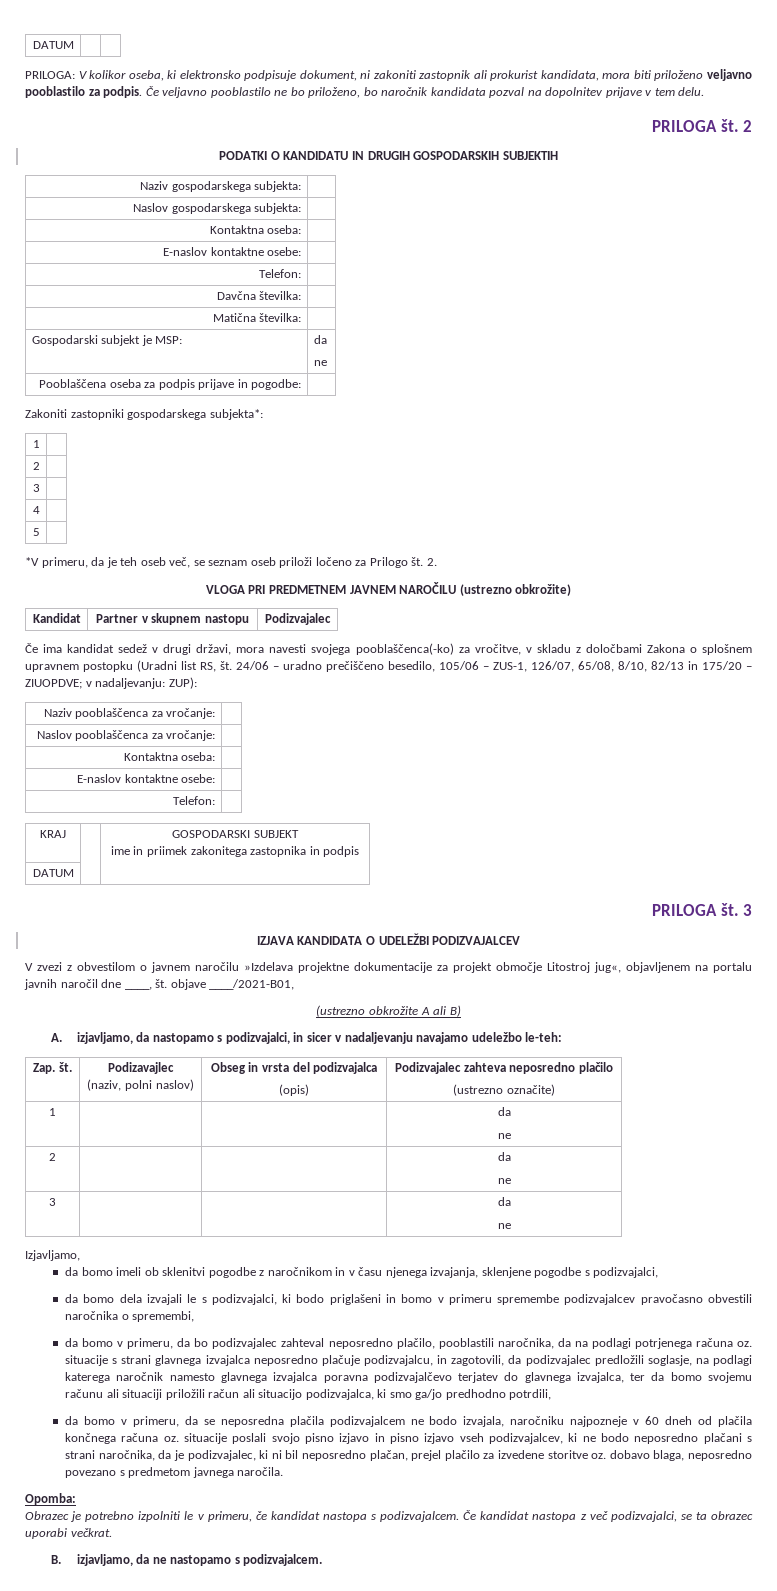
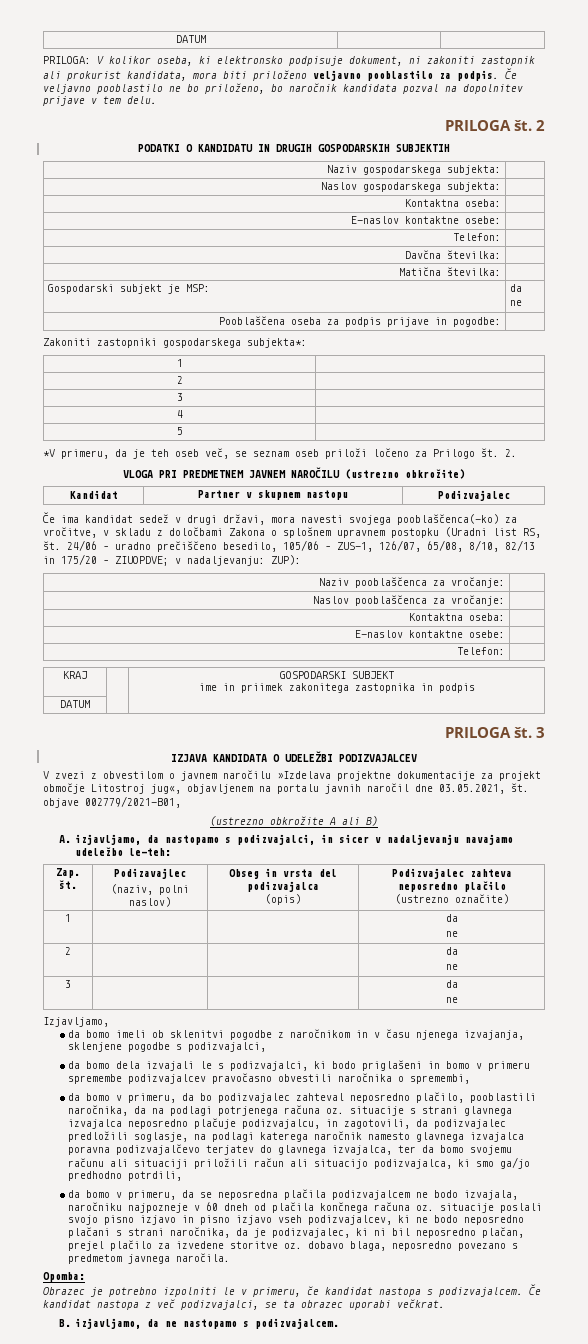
- V zvezi z obvestilom o javnem naročilu »Izdelava projektne dokumentacije za projekt območje Litostroj jug«, objavljenem na portalu javnih naročil dne ____, št. objave ____/2021-B01,
+ V zvezi z obvestilom o javnem naročilu »Izdelava projektne dokumentacije za projekt območje Litostroj jug«, objavljenem na portalu javnih naročil dne 03.05.2021, št. objave 002779/2021-B01,

